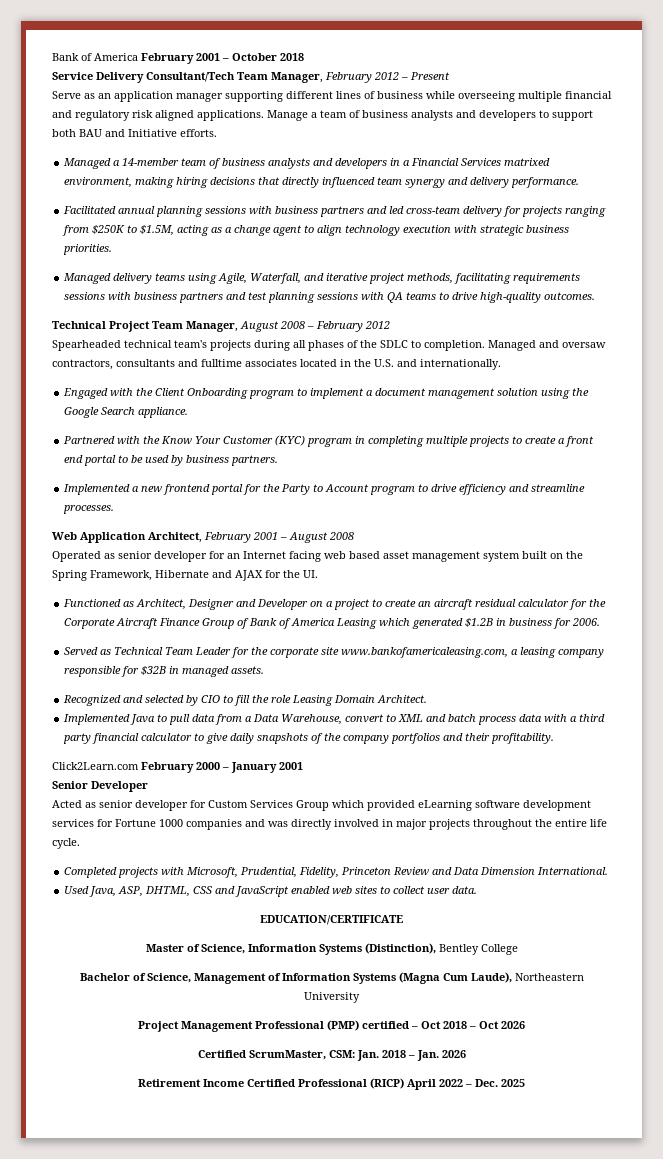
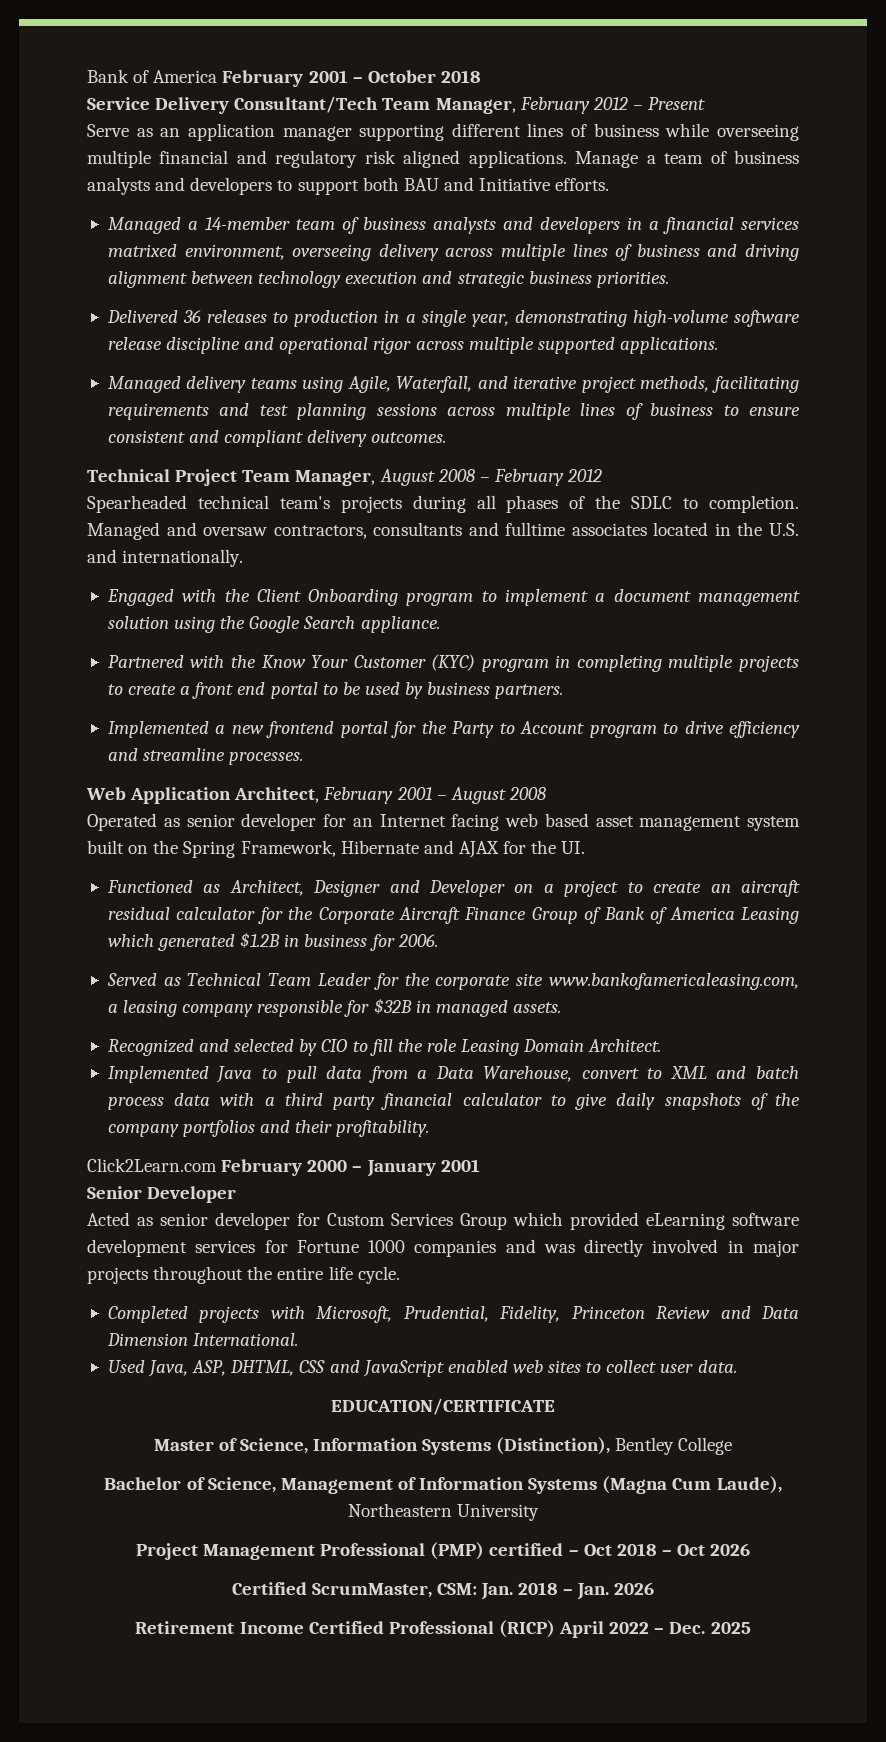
- Managed a 14-member team of business analysts and developers in a Financial Services matrixed environment, making hiring decisions that directly influenced team synergy and delivery performance.
- Facilitated annual planning sessions with business partners and led cross-team delivery for projects ranging from $250K to $1.5M, acting as a change agent to align technology execution with strategic business priorities.
+ Managed a 14-member team of business analysts and developers in a financial services matrixed environment, overseeing delivery across multiple lines of business and driving alignment between technology execution and strategic business priorities.
+ Delivered 36 releases to production in a single year, demonstrating high-volume software release discipline and operational rigor across multiple supported applications.
- Managed delivery teams using Agile, Waterfall, and iterative project methods, facilitating requirements sessions with business partners and test planning sessions with QA teams to drive high-quality outcomes.
+ Managed delivery teams using Agile, Waterfall, and iterative project methods, facilitating requirements and test planning sessions across multiple lines of business to ensure consistent and compliant delivery outcomes.

